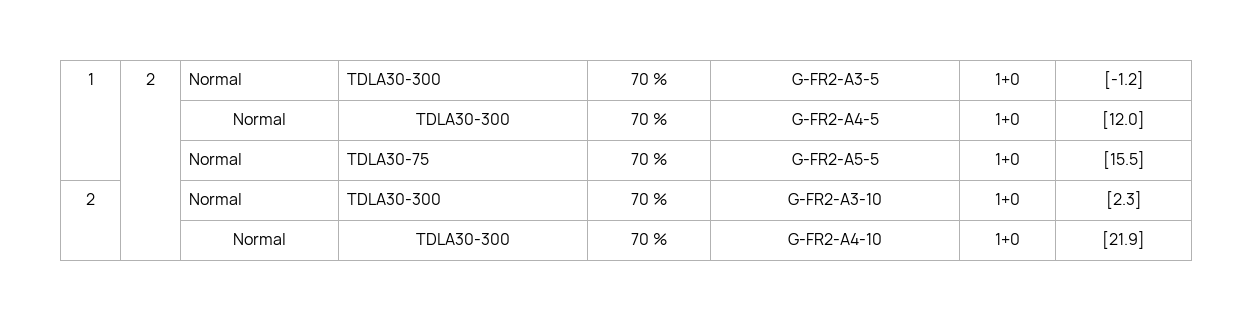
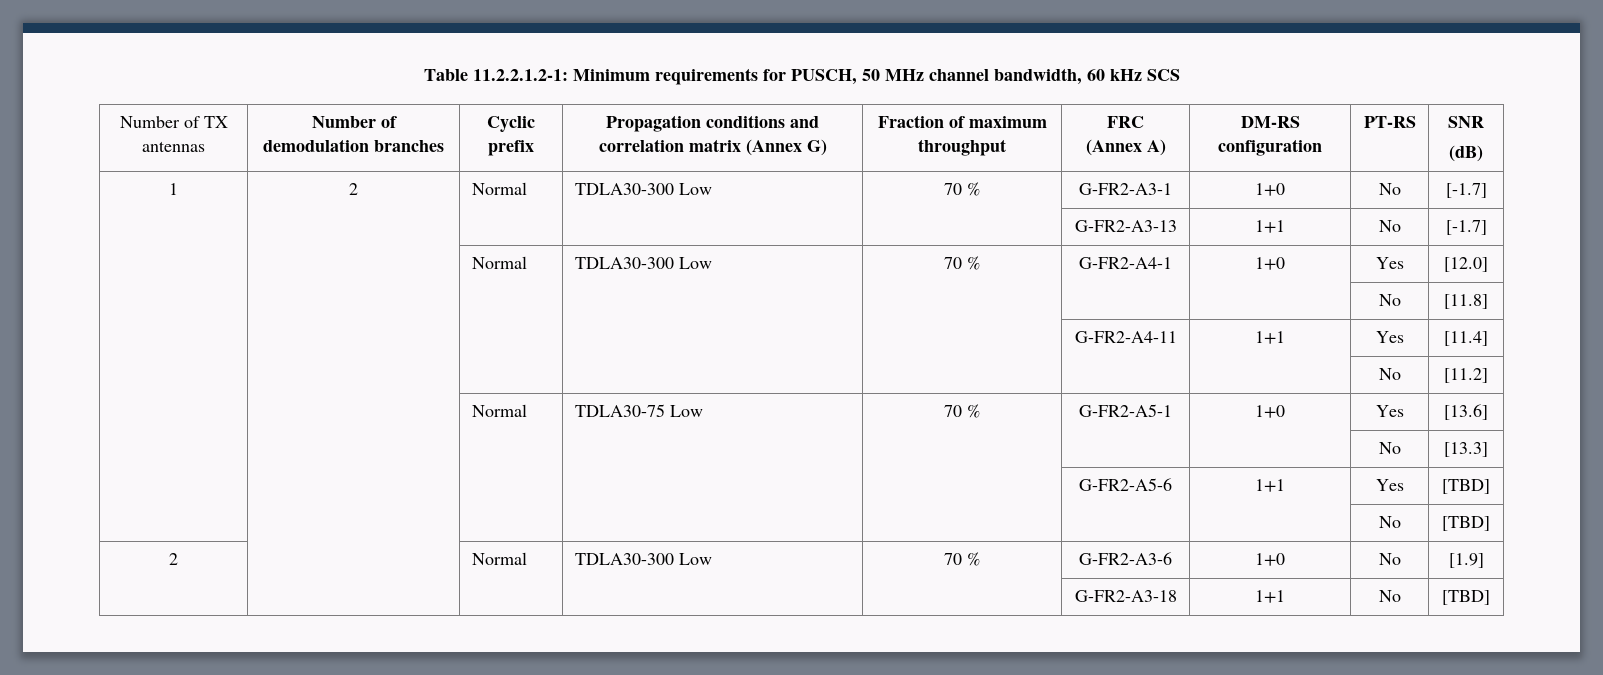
+ Table 11.2.2.1.2-1: Minimum requirements for PUSCH, 50 MHz channel bandwidth, 60 kHz SCS
+ Number of TX antennas | Number of demodulation branches | Cyclic prefix | Propagation conditions and correlation matrix (Annex G) | Fraction of maximum throughput | FRC
+ (Annex A) | DM-RS configuration | PT-RS | SNR
+ (dB)
- 1 | 2 | Normal | TDLA30-300 | 70 % | G-FR2-A3-5 | 1+0 | [-1.2]
- | | Normal | TDLA30-300 | 70 % | G-FR2-A4-5 | 1+0 | [12.0]
+ 1 | 2 | Normal | TDLA30-300 Low | 70 % | G-FR2-A3-1 | 1+0 | No | [-1.7]
+ | | | | | G-FR2-A3-13 | 1+1 | No | [-1.7]
+ | | Normal | TDLA30-300 Low | 70 % | G-FR2-A4-1 | 1+0 | Yes | [12.0]
+ | | | | | | | No | [11.8]
+ | | | | | G-FR2-A4-11 | 1+1 | Yes | [11.4]
+ | | | | | | | No | [11.2]
- | | Normal | TDLA30-75 | 70 % | G-FR2-A5-5 | 1+0 | [15.5]
+ | | Normal | TDLA30-75 Low | 70 % | G-FR2-A5-1 | 1+0 | Yes | [13.6]
+ | | | | | | | No | [13.3]
+ | | | | | G-FR2-A5-6 | 1+1 | Yes | [TBD]
+ | | | | | | | No | [TBD]
- 2 | | Normal | TDLA30-300 | 70 % | G-FR2-A3-10 | 1+0 | [2.3]
- | | Normal | TDLA30-300 | 70 % | G-FR2-A4-10 | 1+0 | [21.9]
+ 2 | | Normal | TDLA30-300 Low | 70 % | G-FR2-A3-6 | 1+0 | No | [1.9]
+ | | | | | G-FR2-A3-18 | 1+1 | No | [TBD]

